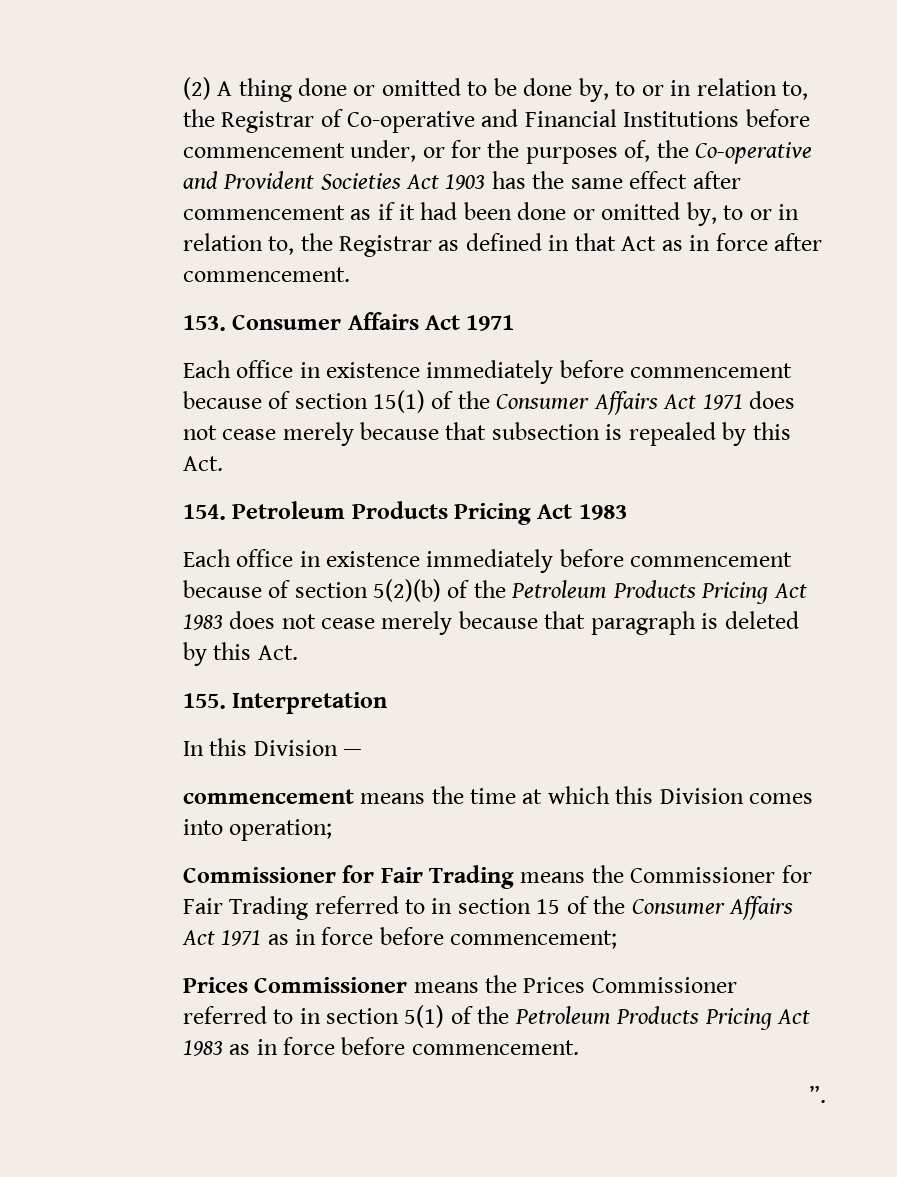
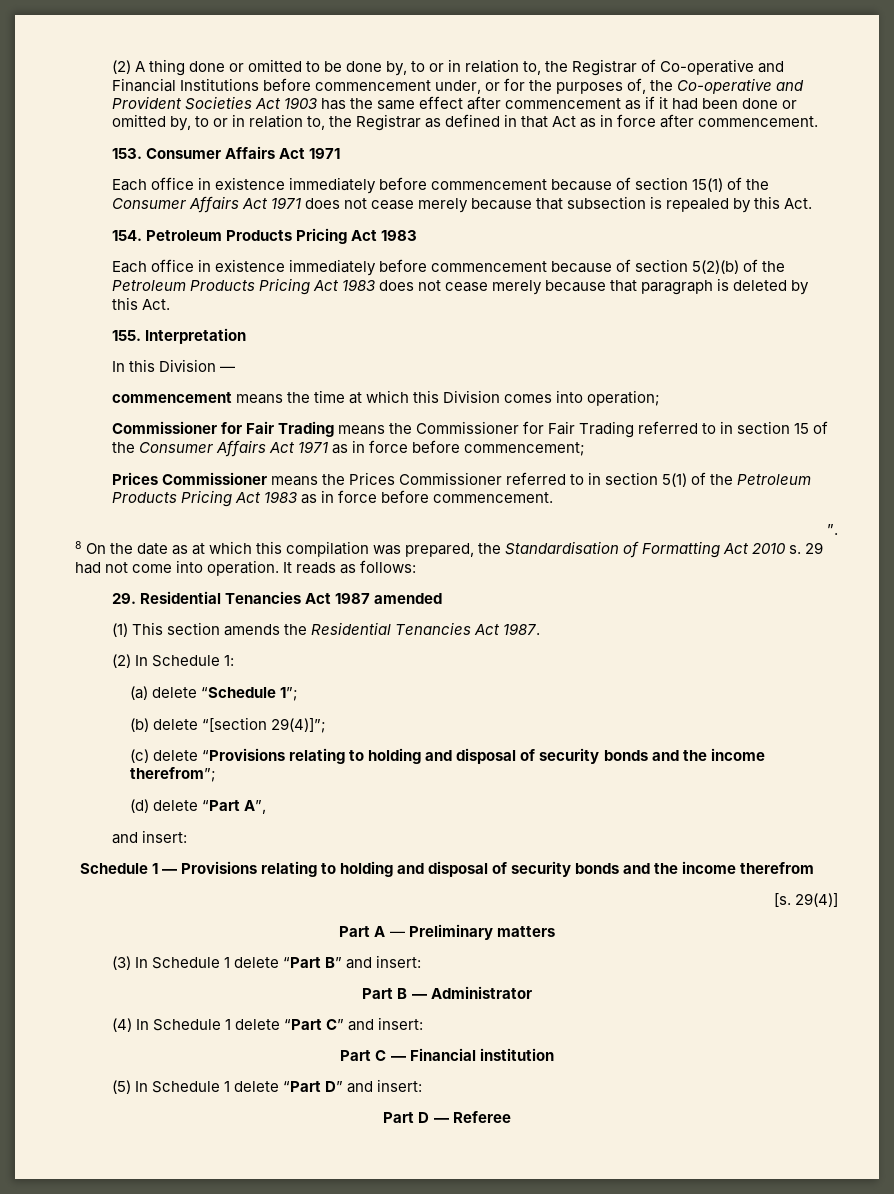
+ 8 On the date as at which this compilation was prepared, the Standardisation of Formatting Act 2010 s. 29 had not come into operation. It reads as follows:
+ 29. Residential Tenancies Act 1987 amended
+ (1) This section amends the Residential Tenancies Act 1987.
+ (2) In Schedule 1:
+ (a) delete “Schedule 1”;
+ (b) delete “[section 29(4)]”;
+ (c) delete “Provisions relating to holding and disposal of security bonds and the income therefrom”;
+ (d) delete “Part A”,
+ and insert:
+ Schedule 1 — Provisions relating to holding and disposal of security bonds and the income therefrom
+ [s. 29(4)]
+ Part A — Preliminary matters
+ (3) In Schedule 1 delete “Part B” and insert:
+ Part B — Administrator
+ (4) In Schedule 1 delete “Part C” and insert:
+ Part C — Financial institution
+ (5) In Schedule 1 delete “Part D” and insert:
+ Part D — Referee

